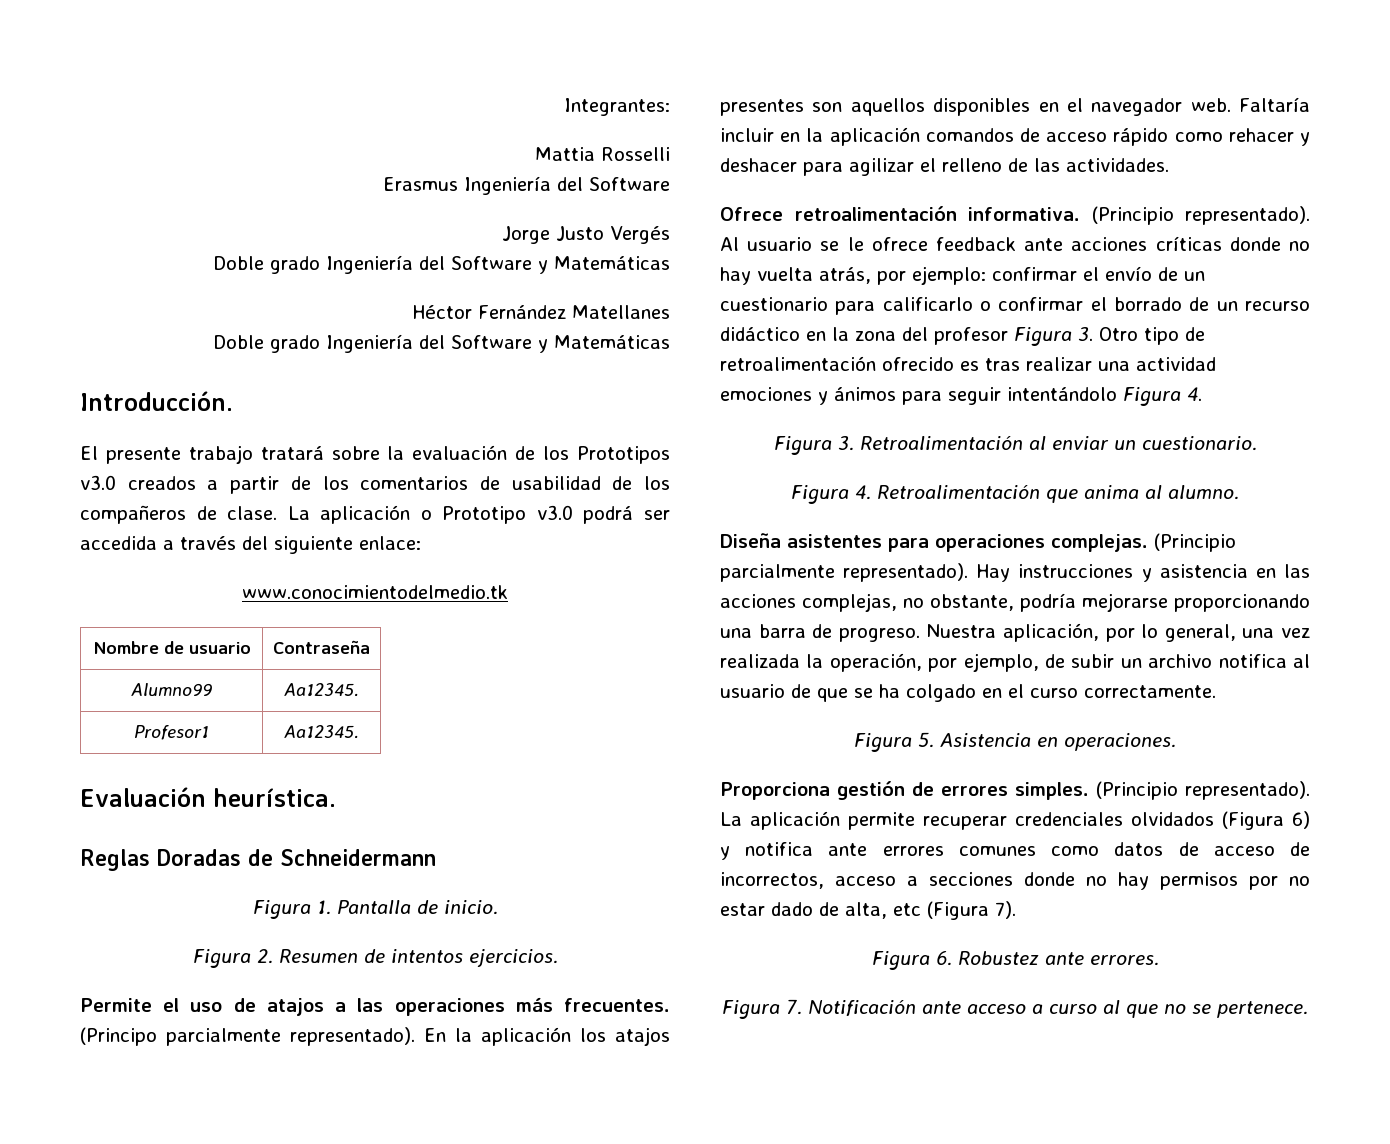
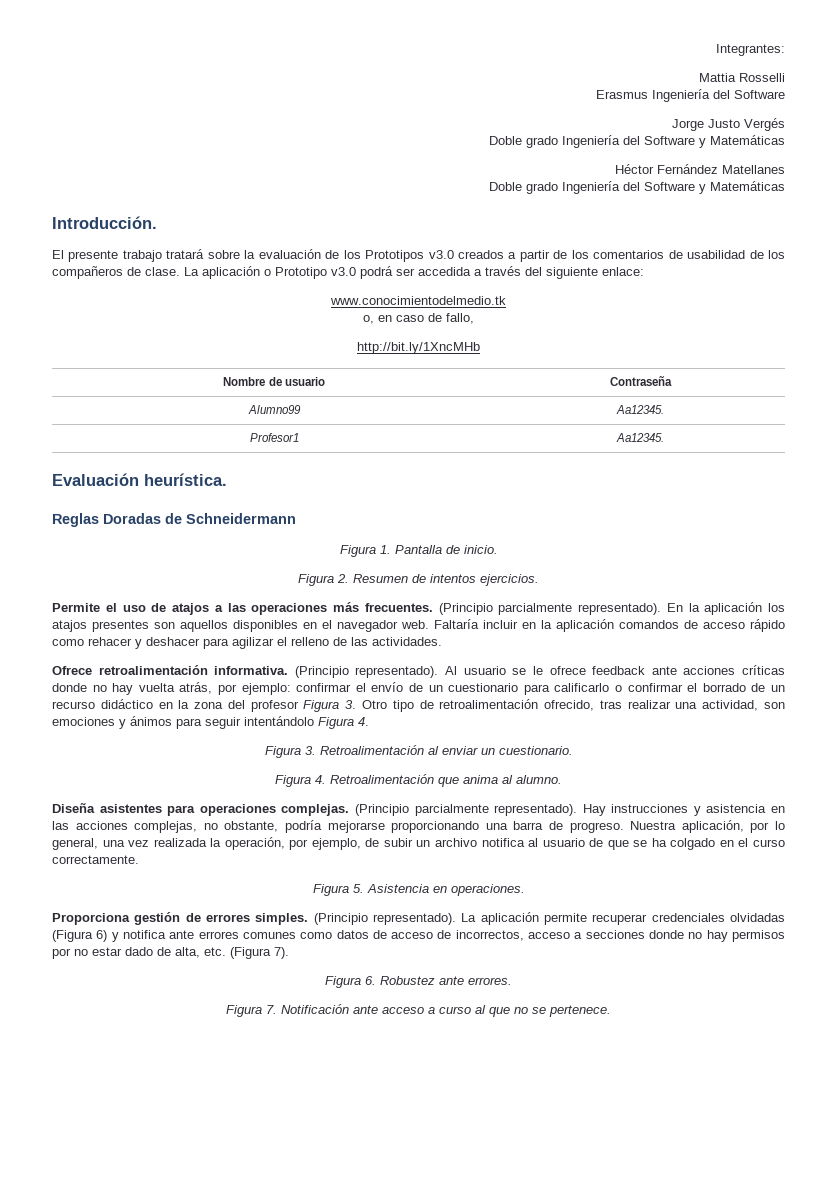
+ o, en caso de fallo,
+ http://bit.ly/1XncMHb
- Permite el uso de atajos a las operaciones más frecuentes. (Principo parcialmente representado).
+ Permite el uso de atajos a las operaciones más frecuentes. (Principio parcialmente representado).
- Al usuario se le ofrece feedback ante acciones críticas donde no hay vuelta atrás, por ejemplo: confirmar el envío de un cuestionario para calificarlo o confirmar el borrado de un recurso didáctico en la zona del profesor Figura 3. Otro tipo de retroalimentación ofrecido es tras realizar una actividad emociones y ánimos para seguir intentándolo Figura 4.
+ Al usuario se le ofrece feedback ante acciones críticas donde no hay vuelta atrás, por ejemplo: confirmar el envío de un cuestionario para calificarlo o confirmar el borrado de un recurso didáctico en la zona del profesor Figura 3. Otro tipo de retroalimentación ofrecido, tras realizar una actividad, son emociones y ánimos para seguir intentándolo Figura 4.
- La aplicación permite recuperar credenciales olvidados (Figura 6) y notifica ante errores comunes como datos de acceso de incorrectos, acceso a secciones donde no hay permisos por no estar dado de alta, etc (Figura 7).
+ La aplicación permite recuperar credenciales olvidadas (Figura 6) y notifica ante errores comunes como datos de acceso de incorrectos, acceso a secciones donde no hay permisos por no estar dado de alta, etc. (Figura 7).

